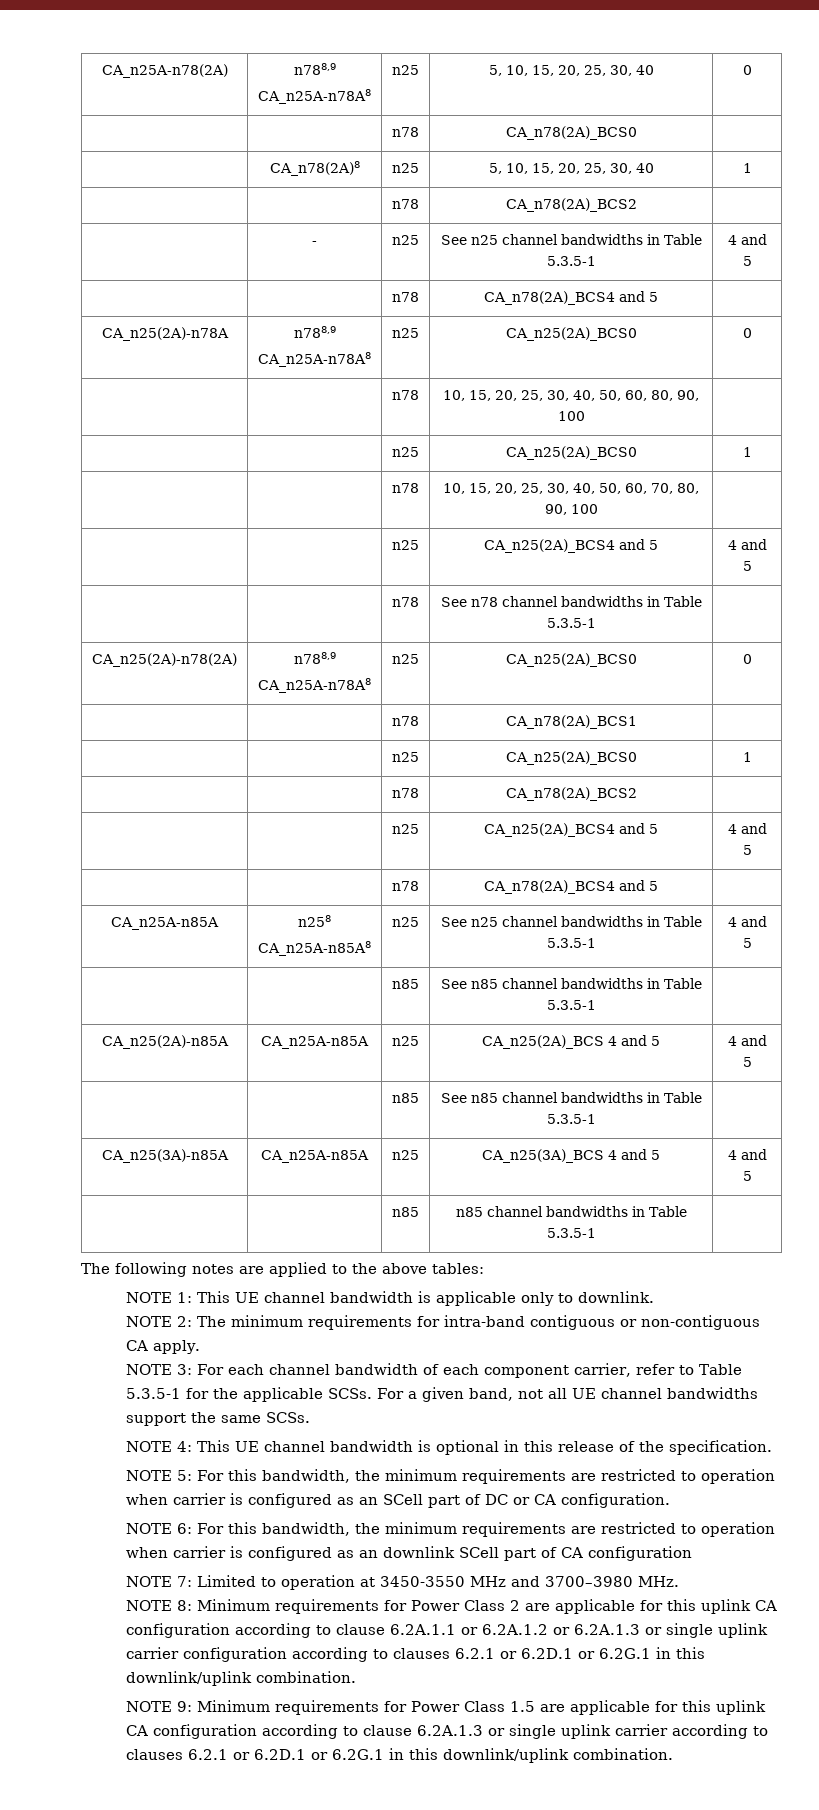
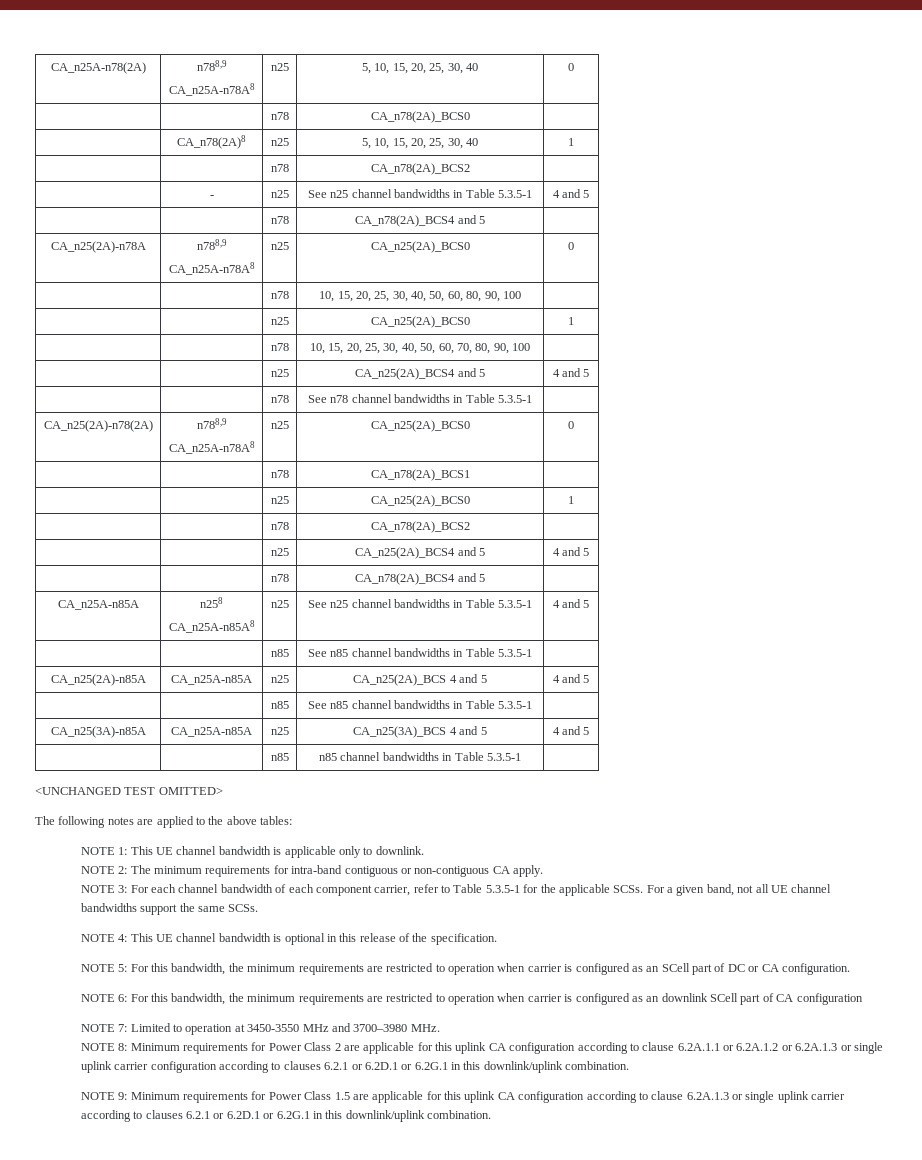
+ <UNCHANGED TEST OMITTED>

